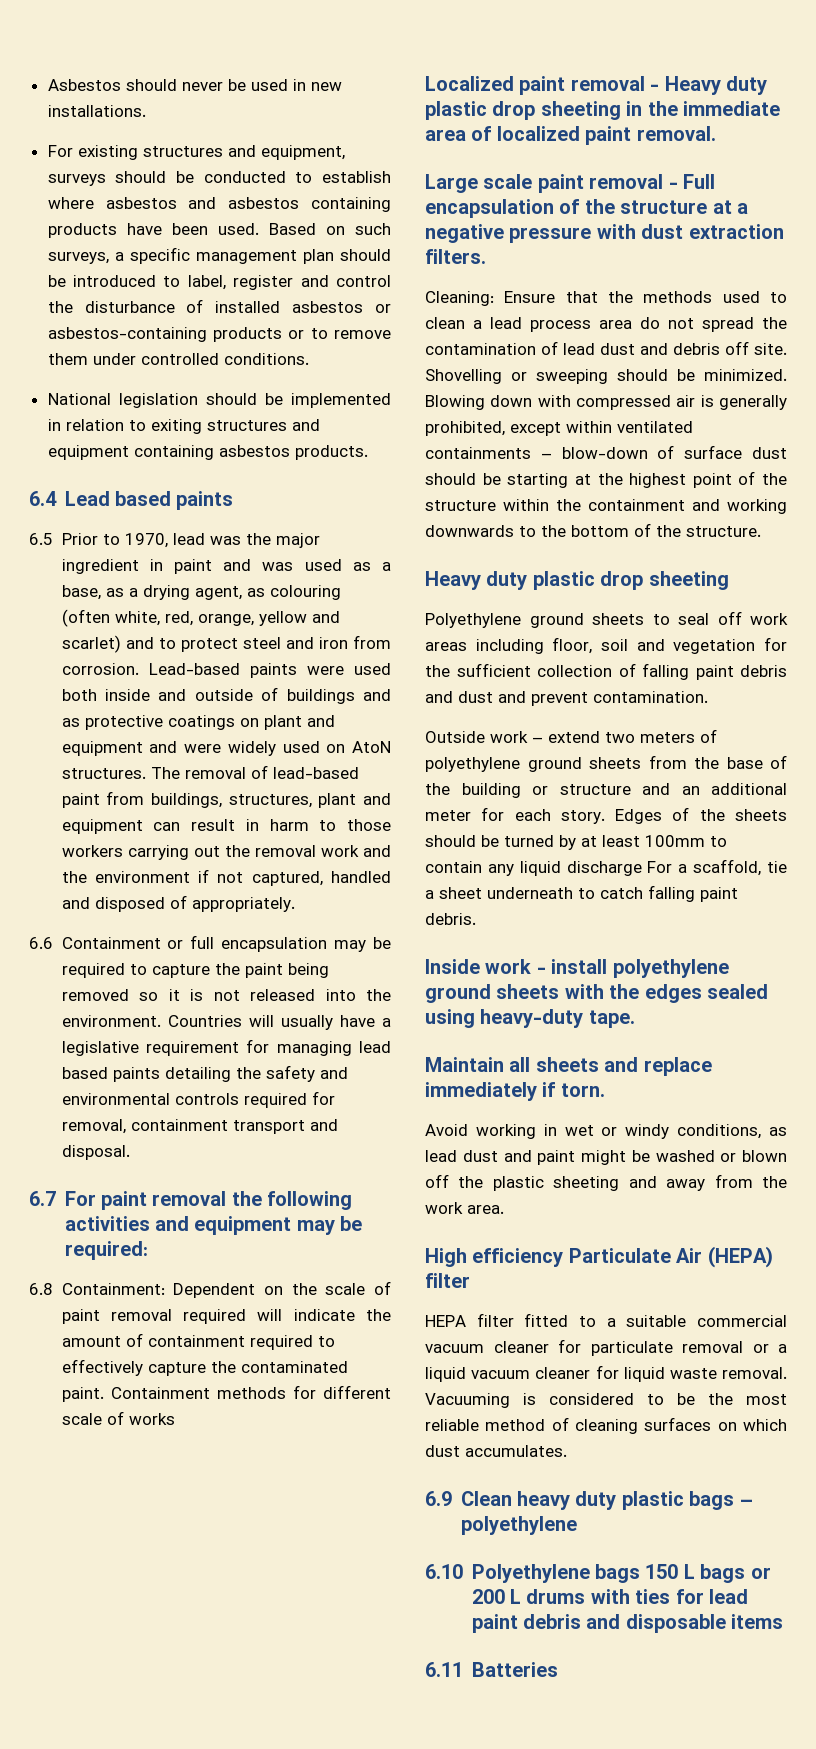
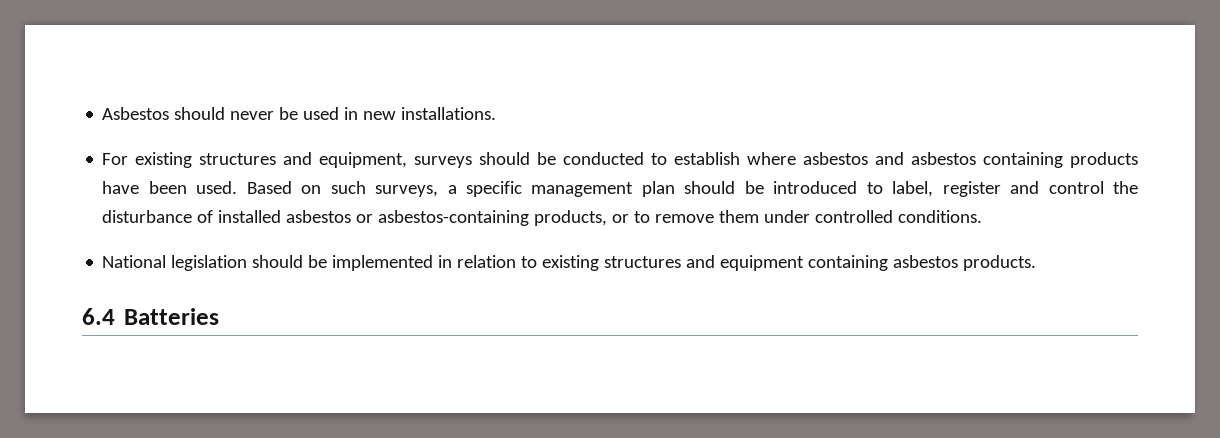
- Based on such surveys, a specific management plan should be introduced to label, register and control the disturbance of installed asbestos or asbestos-containing products or to remove them under controlled conditions.
+ Based on such surveys, a specific management plan should be introduced to label, register and control the disturbance of installed asbestos or asbestos-containing products, or to remove them under controlled conditions.
- National legislation should be implemented in relation to exiting structures and equipment containing asbestos products.
+ National legislation should be implemented in relation to existing structures and equipment containing asbestos products.
- 6.4 Lead based paints
- 6.5 Prior to 1970, lead was the major ingredient in paint and was used as a base, as a drying agent, as colouring (often white, red, orange, yellow and scarlet) and to protect steel and iron from corrosion. Lead-based paints were used both inside and outside of buildings and as protective coatings on plant and equipment and were widely used on AtoN structures. The removal of lead-based paint from buildings, structures, plant and equipment can result in harm to those workers carrying out the removal work and the environment if not captured, handled and disposed of appropriately.
- 6.6 Containment or full encapsulation may be required to capture the paint being removed so it is not released into the environment. Countries will usually have a legislative requirement for managing lead based paints detailing the safety and environmental controls required for removal, containment transport and disposal.
- 6.7 For paint removal the following activities and equipment may be required:
- 6.8 Containment: Dependent on the scale of paint removal required will indicate the amount of containment required to effectively capture the contaminated paint. Containment methods for different scale of works
- Localized paint removal - Heavy duty plastic drop sheeting in the immediate area of localized paint removal.
- Large scale paint removal - Full encapsulation of the structure at a negative pressure with dust extraction filters.
- Cleaning: Ensure that the methods used to clean a lead process area do not spread the contamination of lead dust and debris off site. Shovelling or sweeping should be minimized. Blowing down with compressed air is generally prohibited, except within ventilated containments – blow-down of surface dust should be starting at the highest point of the structure within the containment and working downwards to the bottom of the structure.
- Heavy duty plastic drop sheeting
- Polyethylene ground sheets to seal off work areas including floor, soil and vegetation for the sufficient collection of falling paint debris and dust and prevent contamination.
- Outside work – extend two meters of polyethylene ground sheets from the base of the building or structure and an additional meter for each story. Edges of the sheets should be turned by at least 100mm to contain any liquid discharge For a scaffold, tie a sheet underneath to catch falling paint debris.
- Inside work - install polyethylene ground sheets with the edges sealed using heavy-duty tape.
- Maintain all sheets and replace immediately if torn.
- Avoid working in wet or windy conditions, as lead dust and paint might be washed or blown off the plastic sheeting and away from the work area.
- High efficiency Particulate Air (HEPA) filter
- HEPA filter fitted to a suitable commercial vacuum cleaner for particulate removal or a liquid vacuum cleaner for liquid waste removal. Vacuuming is considered to be the most reliable method of cleaning surfaces on which dust accumulates.
- 6.9 Clean heavy duty plastic bags – polyethylene
- 6.10 Polyethylene bags 150 L bags or 200 L drums with ties for lead paint debris and disposable items
- 6.11 Batteries
+ 6.4 Batteries

